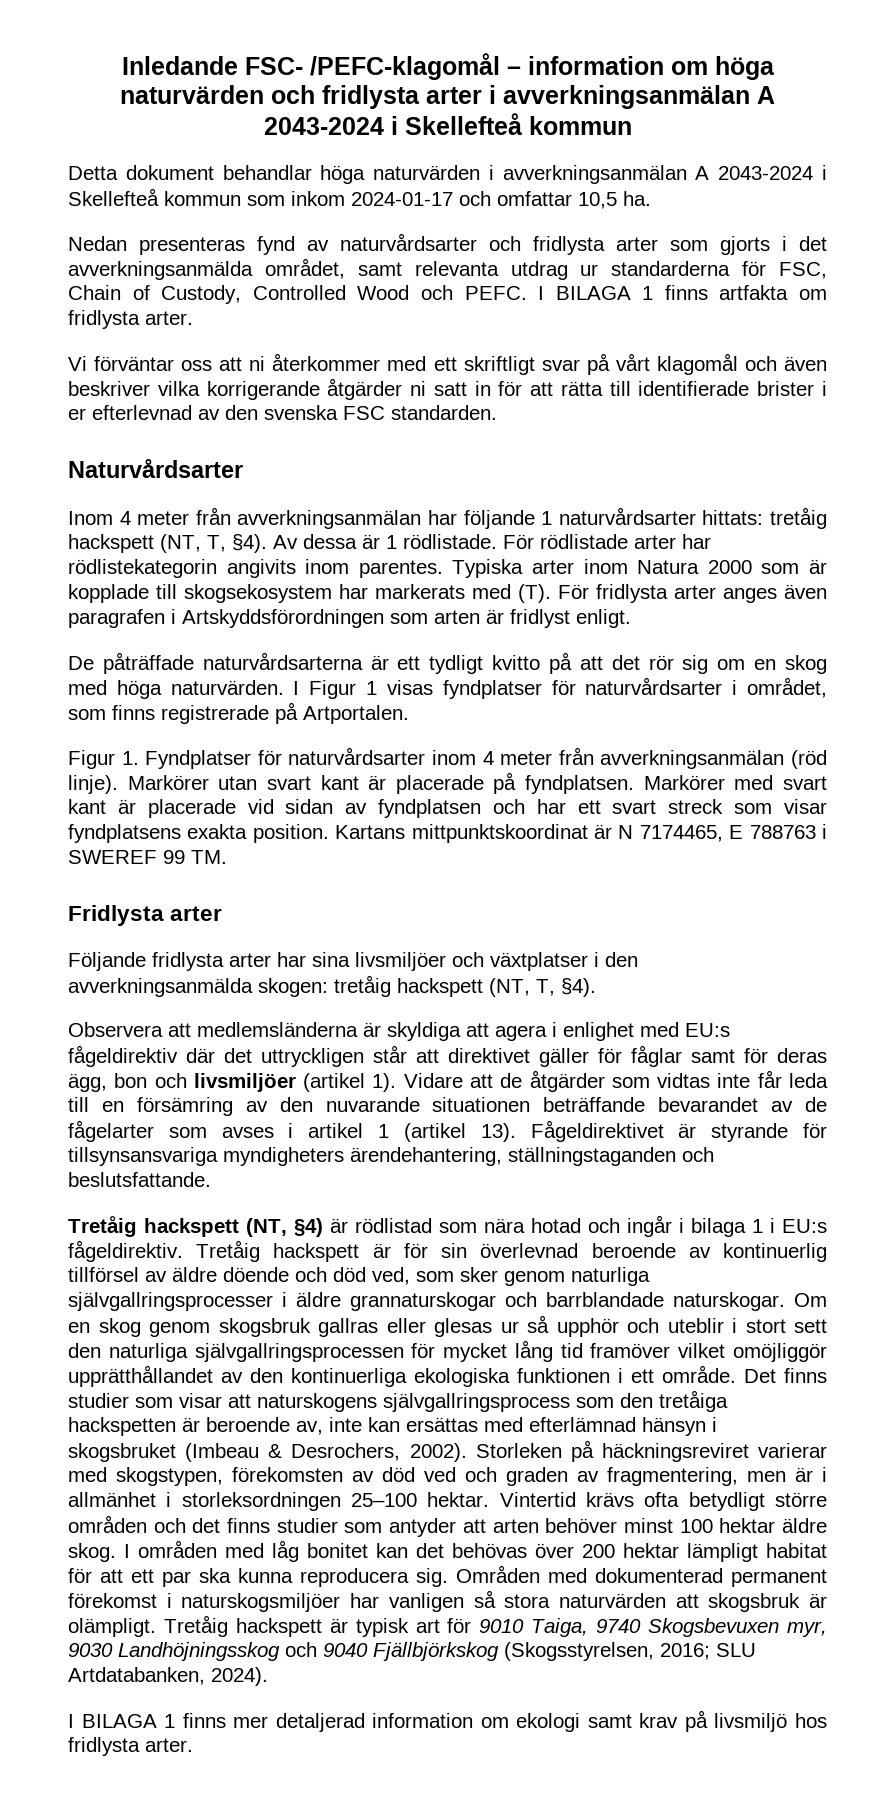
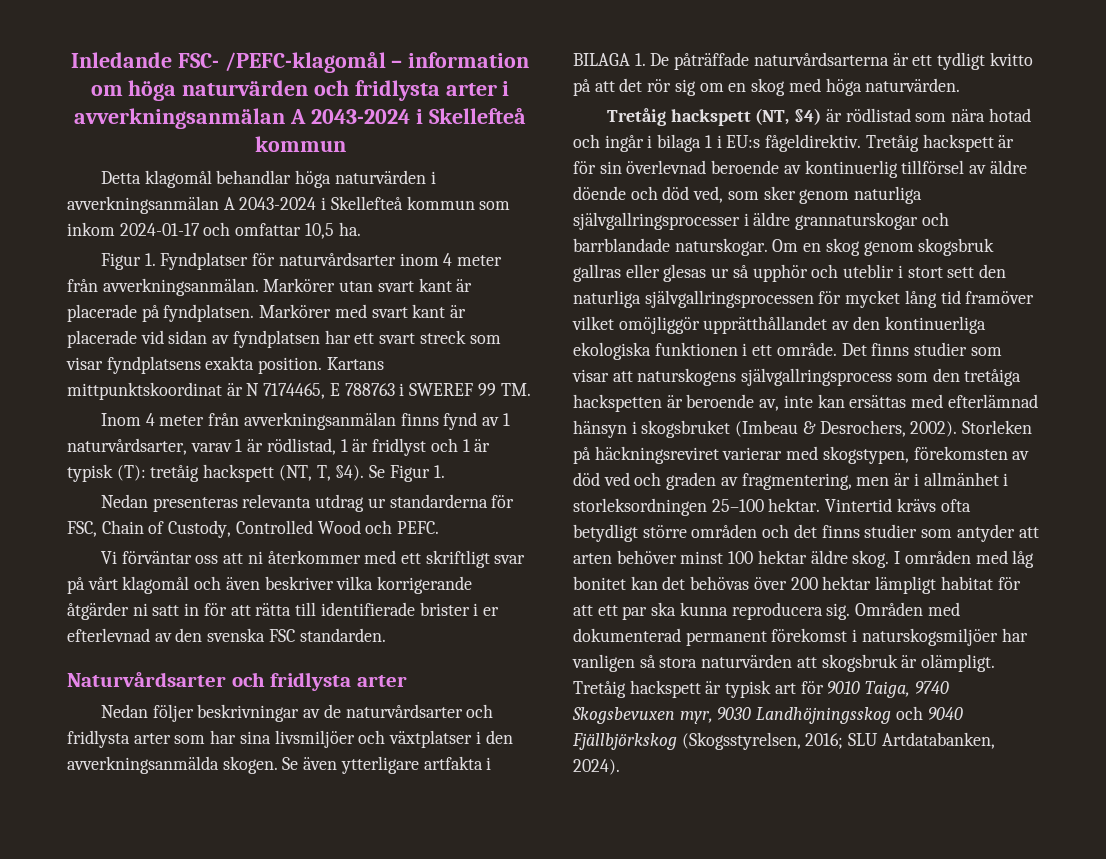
- Detta dokument behandlar höga naturvärden i avverkningsanmälan A 2043-2024 i Skellefteå kommun som inkom 2024-01-17 och omfattar 10,5 ha.
+ Detta klagomål behandlar höga naturvärden i avverkningsanmälan A 2043-2024 i Skellefteå kommun som inkom 2024-01-17 och omfattar 10,5 ha.
- Nedan presenteras fynd av naturvårdsarter och fridlysta arter som gjorts i det avverkningsanmälda området, samt relevanta utdrag ur standarderna för FSC, Chain of Custody, Controlled Wood och PEFC. I BILAGA 1 finns artfakta om fridlysta arter.
+ Figur 1. Fyndplatser för naturvårdsarter inom 4 meter från avverkningsanmälan. Markörer utan svart kant är placerade på fyndplatsen. Markörer med svart kant är placerade vid sidan av fyndplatsen har ett svart streck som visar fyndplatsens exakta position. Kartans mittpunktskoordinat är N 7174465, E 788763 i SWEREF 99 TM.
+ Inom 4 meter från avverkningsanmälan finns fynd av 1 naturvårdsarter, varav 1 är rödlistad, 1 är fridlyst och 1 är typisk (T): tretåig hackspett (NT, T, §4). Se Figur 1.
+ Nedan presenteras relevanta utdrag ur standarderna för FSC, Chain of Custody, Controlled Wood och PEFC.
- Naturvårdsarter
- Inom 4 meter från avverkningsanmälan har följande 1 naturvårdsarter hittats: tretåig hackspett (NT, T, §4). Av dessa är 1 rödlistade. För rödlistade arter har rödlistekategorin angivits inom parentes. Typiska arter inom Natura 2000 som är kopplade till skogsekosystem har markerats med (T). För fridlysta arter anges även paragrafen i Artskyddsförordningen som arten är fridlyst enligt.
- De påträffade naturvårdsarterna är ett tydligt kvitto på att det rör sig om en skog med höga naturvärden. I Figur 1 visas fyndplatser för naturvårdsarter i området, som finns registrerade på Artportalen.
- Figur 1. Fyndplatser för naturvårdsarter inom 4 meter från avverkningsanmälan (röd linje). Markörer utan svart kant är placerade på fyndplatsen. Markörer med svart kant är placerade vid sidan av fyndplatsen och har ett svart streck som visar fyndplatsens exakta position. Kartans mittpunktskoordinat är N 7174465, E 788763 i SWEREF 99 TM.
- Fridlysta arter
- Följande fridlysta arter har sina livsmiljöer och växtplatser i den avverkningsanmälda skogen: tretåig hackspett (NT, T, §4).
- Observera att medlemsländerna är skyldiga att agera i enlighet med EU:s fågeldirektiv där det uttryckligen står att direktivet gäller för fåglar samt för deras ägg, bon och livsmiljöer (artikel 1). Vidare att de åtgärder som vidtas inte får leda till en försämring av den nuvarande situationen beträffande bevarandet av de fågelarter som avses i artikel 1 (artikel 13). Fågeldirektivet är styrande för tillsynsansvariga myndigheters ärendehantering, ställningstaganden och beslutsfattande.
+ Naturvårdsarter och fridlysta arter
+ Nedan följer beskrivningar av de naturvårdsarter och fridlysta arter som har sina livsmiljöer och växtplatser i den avverkningsanmälda skogen. Se även ytterligare artfakta i BILAGA 1. De påträffade naturvårdsarterna är ett tydligt kvitto på att det rör sig om en skog med höga naturvärden.
- I BILAGA 1 finns mer detaljerad information om ekologi samt krav på livsmiljö hos fridlysta arter.

